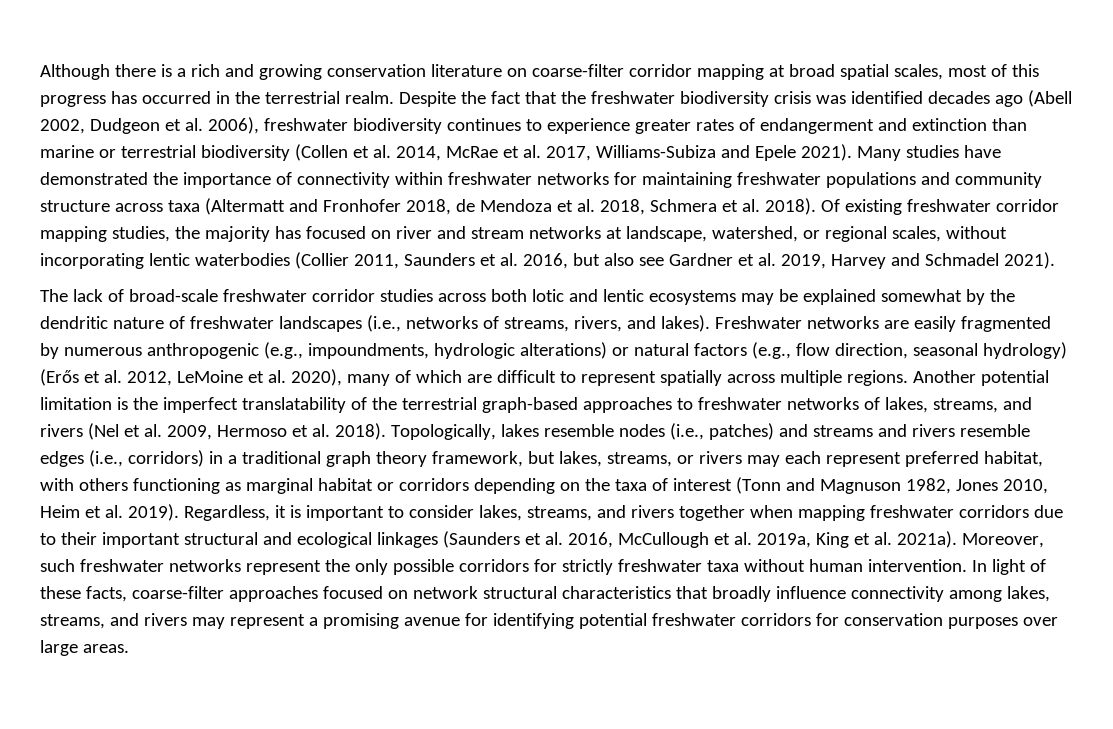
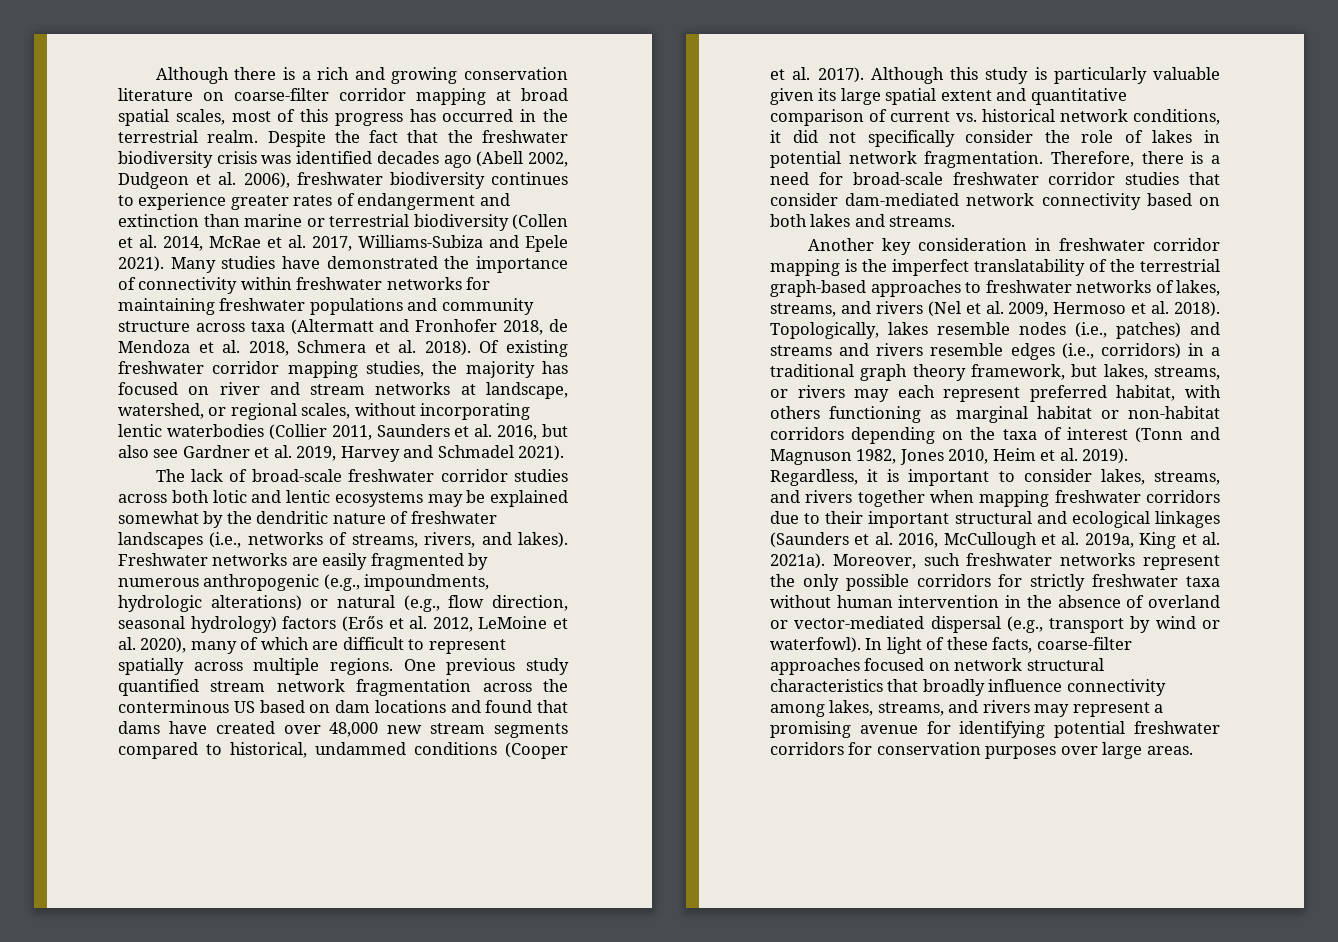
- Freshwater networks are easily fragmented by numerous anthropogenic (e.g., impoundments, hydrologic alterations) or natural factors (e.g., flow direction, seasonal hydrology) (Erős et al. 2012, LeMoine et al. 2020), many of which are difficult to represent spatially across multiple regions.
+ Freshwater networks are easily fragmented by numerous anthropogenic (e.g., impoundments, hydrologic alterations) or natural (e.g., flow direction, seasonal hydrology) factors (Erős et al. 2012, LeMoine et al. 2020), many of which are difficult to represent spatially across multiple regions.
- Another potential limitation is the imperfect translatability of the terrestrial graph-based approaches to freshwater networks of lakes, streams, and rivers (Nel et al. 2009, Hermoso et al. 2018).
+ One previous study quantified stream network fragmentation across the conterminous US based on dam locations and found that dams have created over 48,000 new stream segments compared to historical, undammed conditions (Cooper et al. 2017). Although this study is particularly valuable given its large spatial extent and quantitative comparison of current vs. historical network conditions, it did not specifically consider the role of lakes in potential network fragmentation. Therefore, there is a need for broad-scale freshwater corridor studies that consider dam-mediated network connectivity based on both lakes and streams.
+ Another key consideration in freshwater corridor mapping is the imperfect translatability of the terrestrial graph-based approaches to freshwater networks of lakes, streams, and rivers (Nel et al. 2009, Hermoso et al. 2018).
- Topologically, lakes resemble nodes (i.e., patches) and streams and rivers resemble edges (i.e., corridors) in a traditional graph theory framework, but lakes, streams, or rivers may each represent preferred habitat, with others functioning as marginal habitat or corridors depending on the taxa of interest (Tonn and Magnuson 1982, Jones 2010, Heim et al. 2019).
+ Topologically, lakes resemble nodes (i.e., patches) and streams and rivers resemble edges (i.e., corridors) in a traditional graph theory framework, but lakes, streams, or rivers may each represent preferred habitat, with others functioning as marginal habitat or non-habitat corridors depending on the taxa of interest (Tonn and Magnuson 1982, Jones 2010, Heim et al. 2019).
- Moreover, such freshwater networks represent the only possible corridors for strictly freshwater taxa without human intervention.
+ Moreover, such freshwater networks represent the only possible corridors for strictly freshwater taxa without human intervention in the absence of overland or vector-mediated dispersal (e.g., transport by wind or waterfowl).

